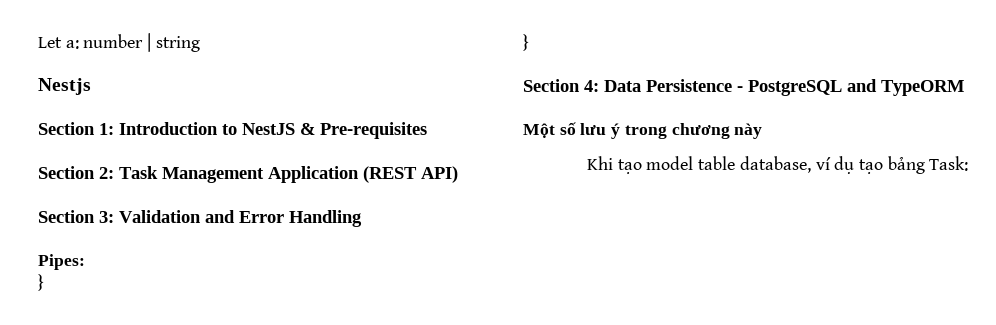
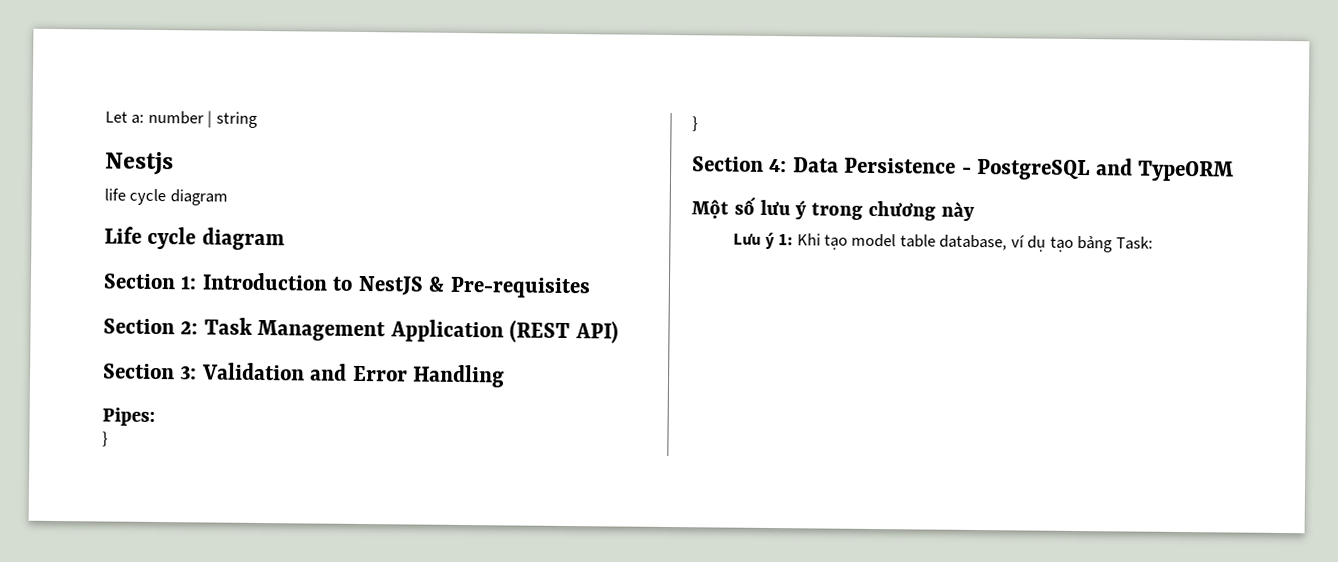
+ life cycle diagram
+ Life cycle diagram
- Khi tạo model table database, ví dụ tạo bảng Task:
+ Lưu ý 1: Khi tạo model table database, ví dụ tạo bảng Task:

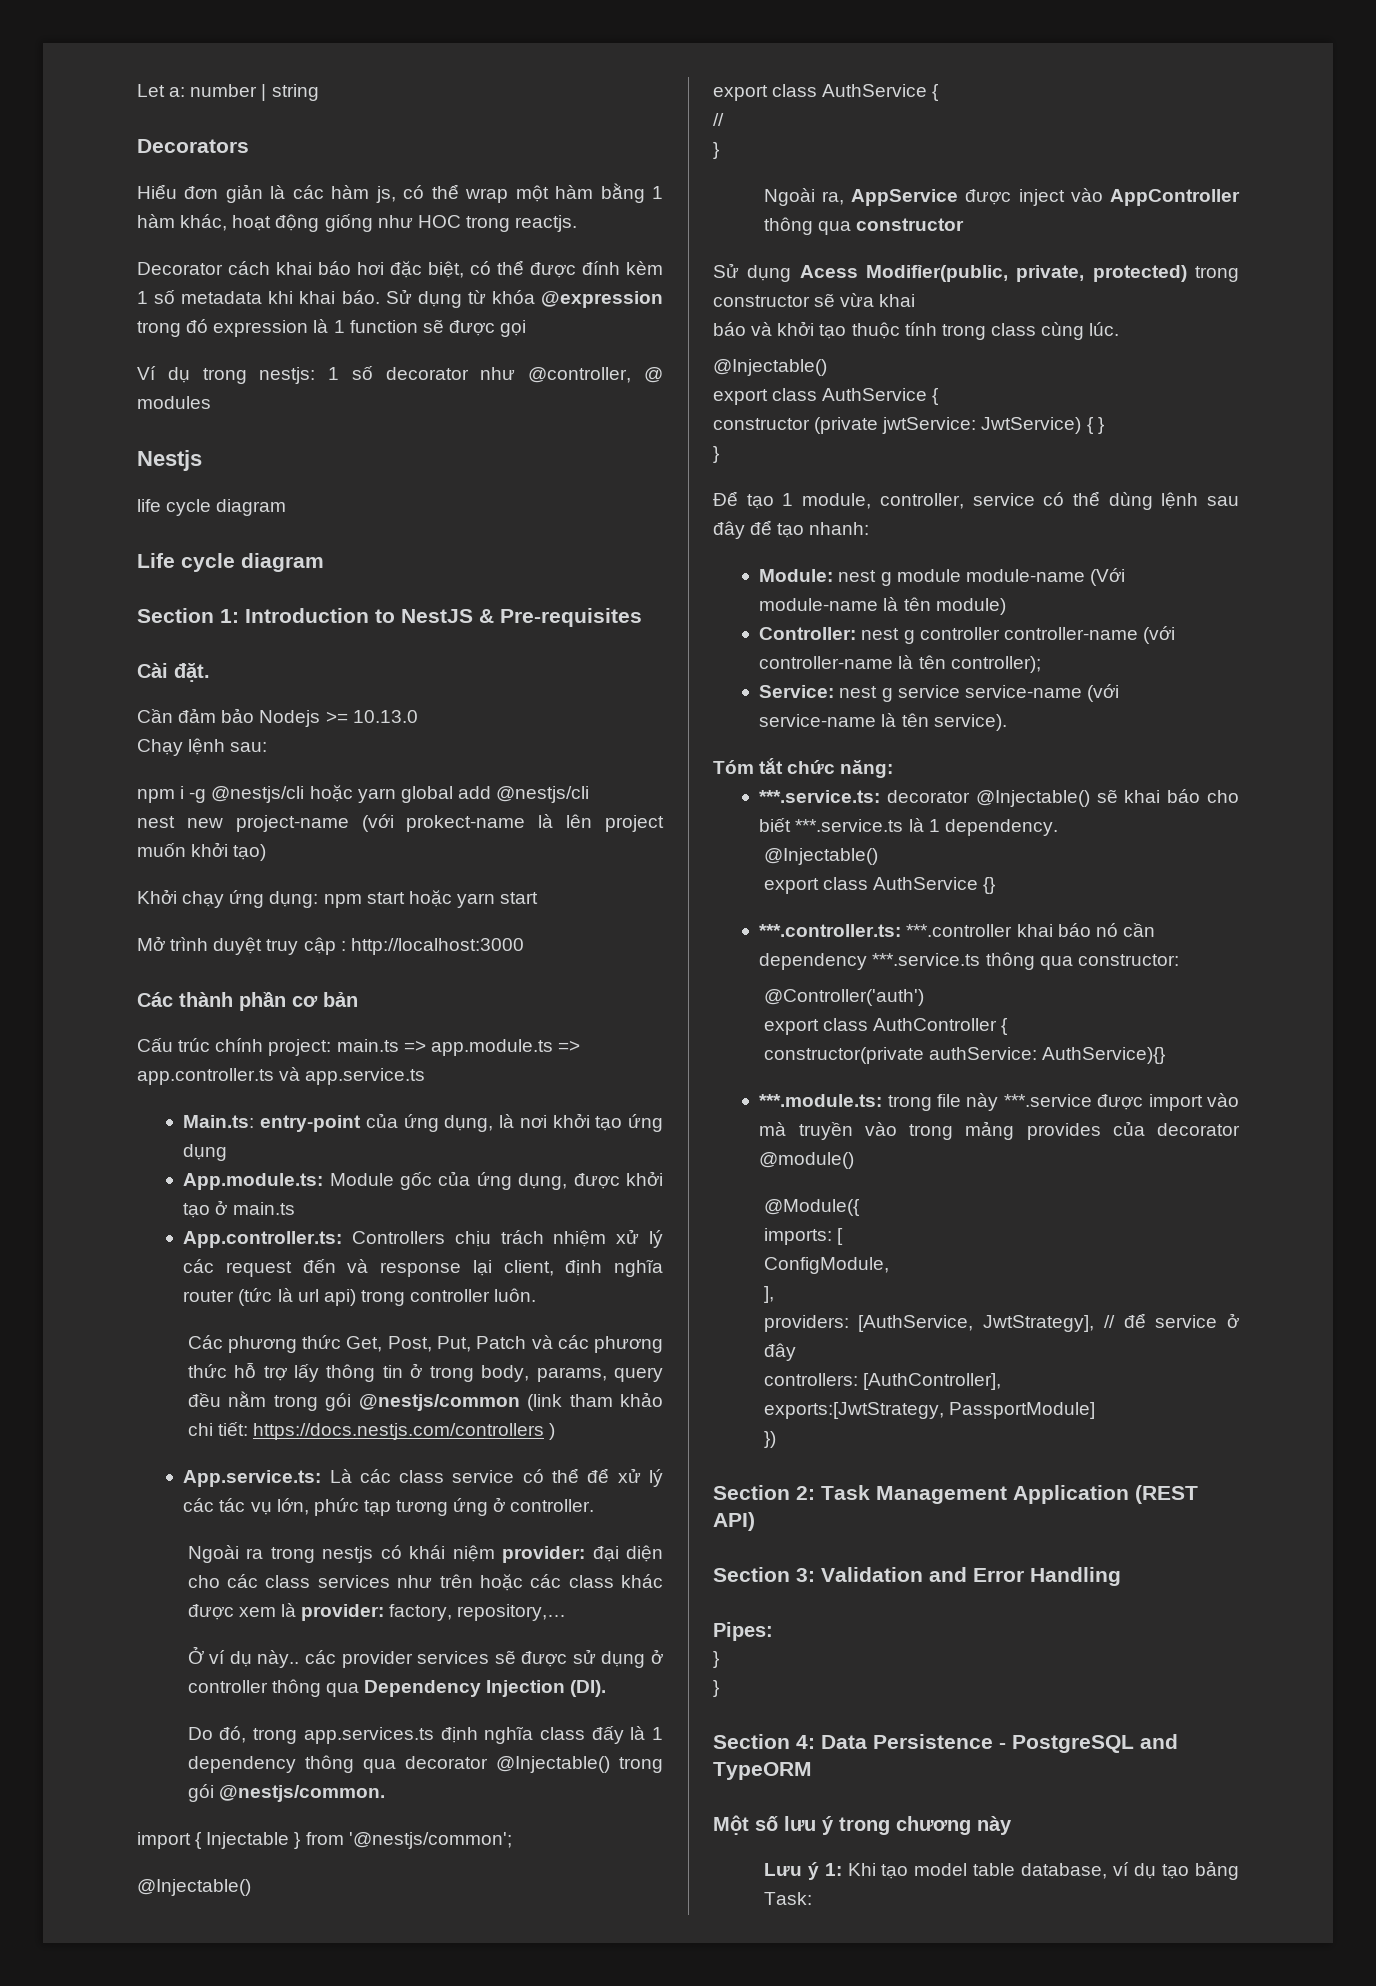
+ Decorators
+ Hiểu đơn giản là các hàm js, có thể wrap một hàm bằng 1 hàm khác, hoạt động giống như HOC trong reactjs.
+ Decorator cách khai báo hơi đặc biệt, có thể được đính kèm 1 số metadata khi khai báo. Sử dụng từ khóa @expression trong đó expression là 1 function sẽ được gọi
+ Ví dụ trong nestjs: 1 số decorator như @controller, @ modules
+ Cài đặt.
+ Cần đảm bảo Nodejs >= 10.13.0
+ Chạy lệnh sau:
+ npm i -g @nestjs/cli hoặc yarn global add @nestjs/cli
+ nest new project-name (với prokect-name là lên project muốn khởi tạo)
+ Khởi chạy ứng dụng: npm start hoặc yarn start
+ Mở trình duyệt truy cập : http://localhost:3000
+ Các thành phần cơ bản
+ Cấu trúc chính project: main.ts => app.module.ts => app.controller.ts và app.service.ts
+ Main.ts: entry-point của ứng dụng, là nơi khởi tạo ứng dụng
+ App.module.ts: Module gốc của ứng dụng, được khởi tạo ở main.ts
+ App.controller.ts: Controllers chịu trách nhiệm xử lý các request đến và response lại client, định nghĩa router (tức là url api) trong controller luôn.
+ Các phương thức Get, Post, Put, Patch và các phương thức hỗ trợ lấy thông tin ở trong body, params, query đều nằm trong gói @nestjs/common (link tham khảo chi tiết: https://docs.nestjs.com/controllers )
+ App.service.ts: Là các class service có thể để xử lý các tác vụ lớn, phức tạp tương ứng ở controller.
+ Ngoài ra trong nestjs có khái niệm provider: đại diện cho các class services như trên hoặc các class khác được xem là provider: factory, repository,…
+ Ở ví dụ này.. các provider services sẽ được sử dụng ở controller thông qua Dependency Injection (DI).
+ Do đó, trong app.services.ts định nghĩa class đấy là 1 dependency thông qua decorator @Injectable() trong gói @nestjs/common.
+ import { Injectable } from '@nestjs/common';
+ @Injectable()
+ export class AuthService {
+ //
+ }
+ Ngoài ra, AppService được inject vào AppController thông qua constructor
+ Sử dụng Acess Modifỉer(public, private, protected) trong constructor sẽ vừa khai
+ báo và khởi tạo thuộc tính trong class cùng lúc.
+ @Injectable()
+ export class AuthService {
+ constructor (private jwtService: JwtService) { }
+ }
+ Để tạo 1 module, controller, service có thể dùng lệnh sau đây để tạo nhanh:
+ Module: nest g module module-name (Với module-name là tên module)
+ Controller: nest g controller controller-name (với controller-name là tên controller);
+ Service: nest g service service-name (với service-name là tên service).
+ Tóm tắt chức năng:
+ ***.service.ts: decorator @Injectable() sẽ khai báo cho biết ***.service.ts là 1 dependency.
+ @Injectable()
+ export class AuthService {}
+ ***.controller.ts: ***.controller khai báo nó cần dependency ***.service.ts thông qua constructor:
+ @Controller('auth')
+ export class AuthController {
+ constructor(private authService: AuthService){}
+ ***.module.ts: trong file này ***.service được import vào mà truyền vào trong mảng provides của decorator @module()
+ @Module({
+ imports: [
+ ConfigModule,
+ ],
+ providers: [AuthService, JwtStrategy], // để service ở đây
+ controllers: [AuthController],
+ exports:[JwtStrategy, PassportModule]
+ })

